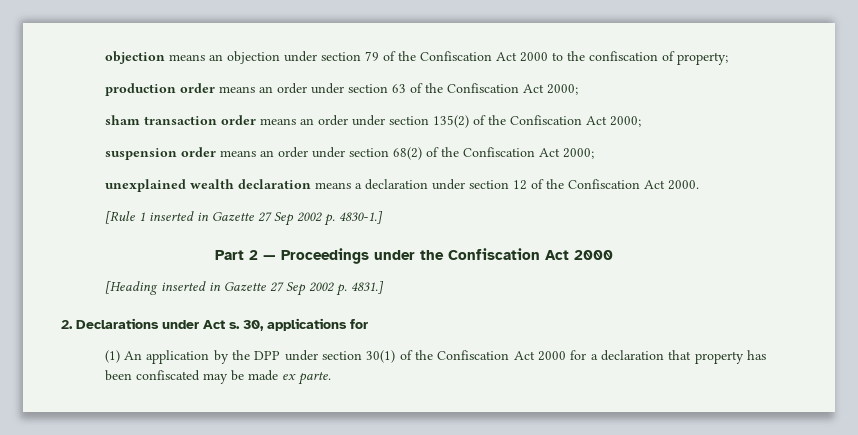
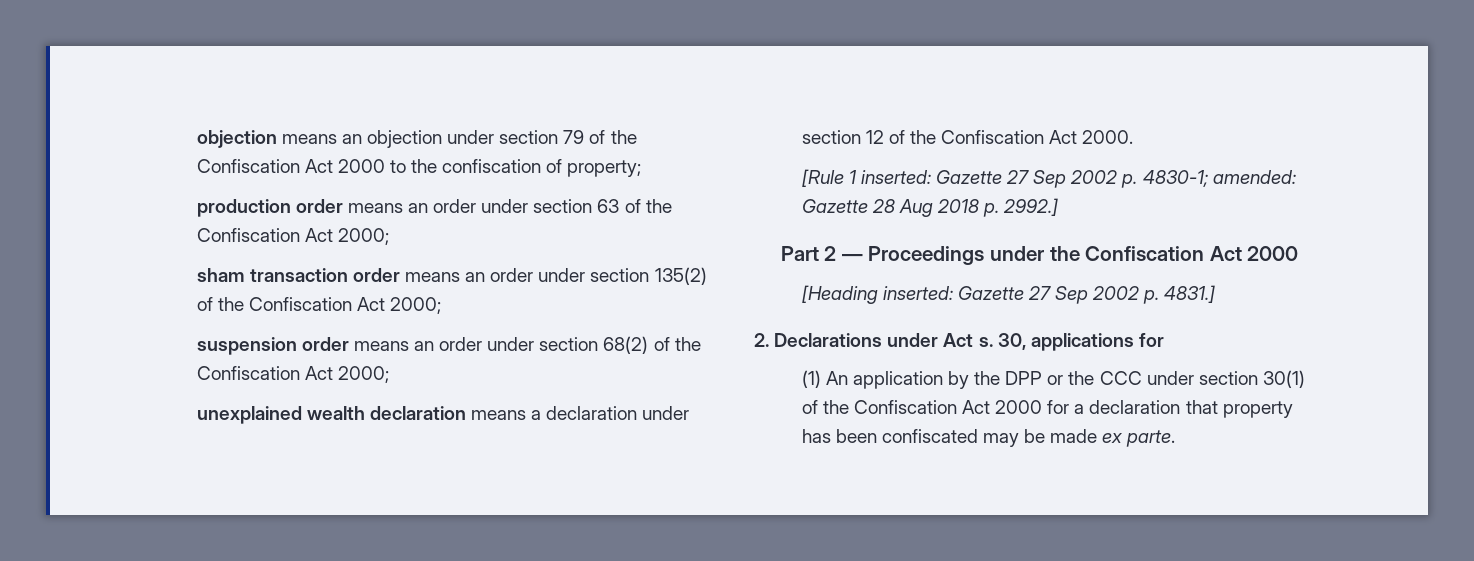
- [Rule 1 inserted in Gazette 27 Sep 2002 p. 4830-1.]
+ [Rule 1 inserted: Gazette 27 Sep 2002 p. 4830-1; amended: Gazette 28 Aug 2018 p. 2992.]
- [Heading inserted in Gazette 27 Sep 2002 p. 4831.]
+ [Heading inserted: Gazette 27 Sep 2002 p. 4831.]
- (1) An application by the DPP under section 30(1) of the Confiscation Act 2000 for a declaration that property has been confiscated may be made ex parte.
+ (1) An application by the DPP or the CCC under section 30(1) of the Confiscation Act 2000 for a declaration that property has been confiscated may be made ex parte.

